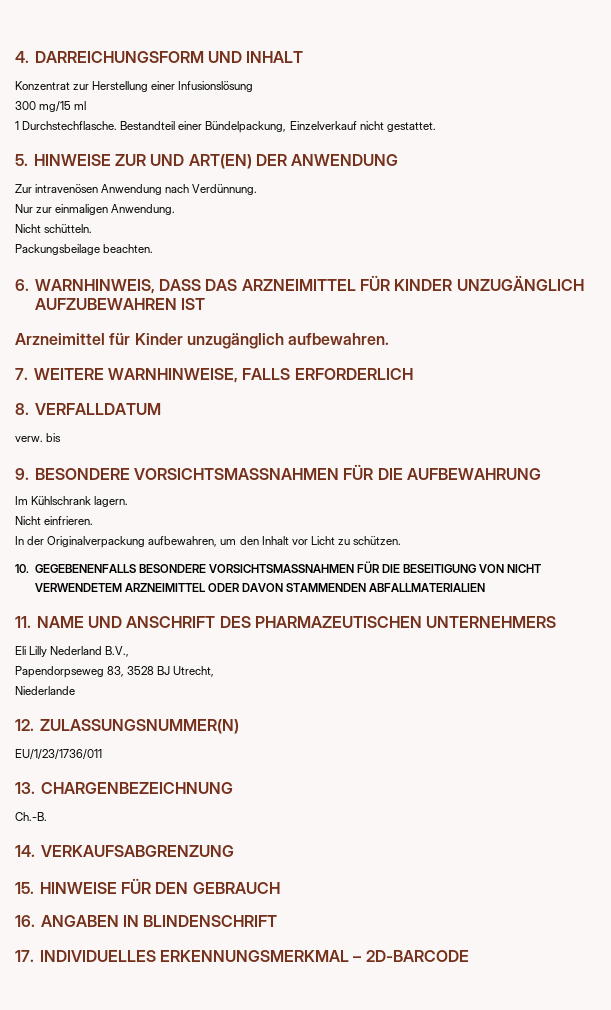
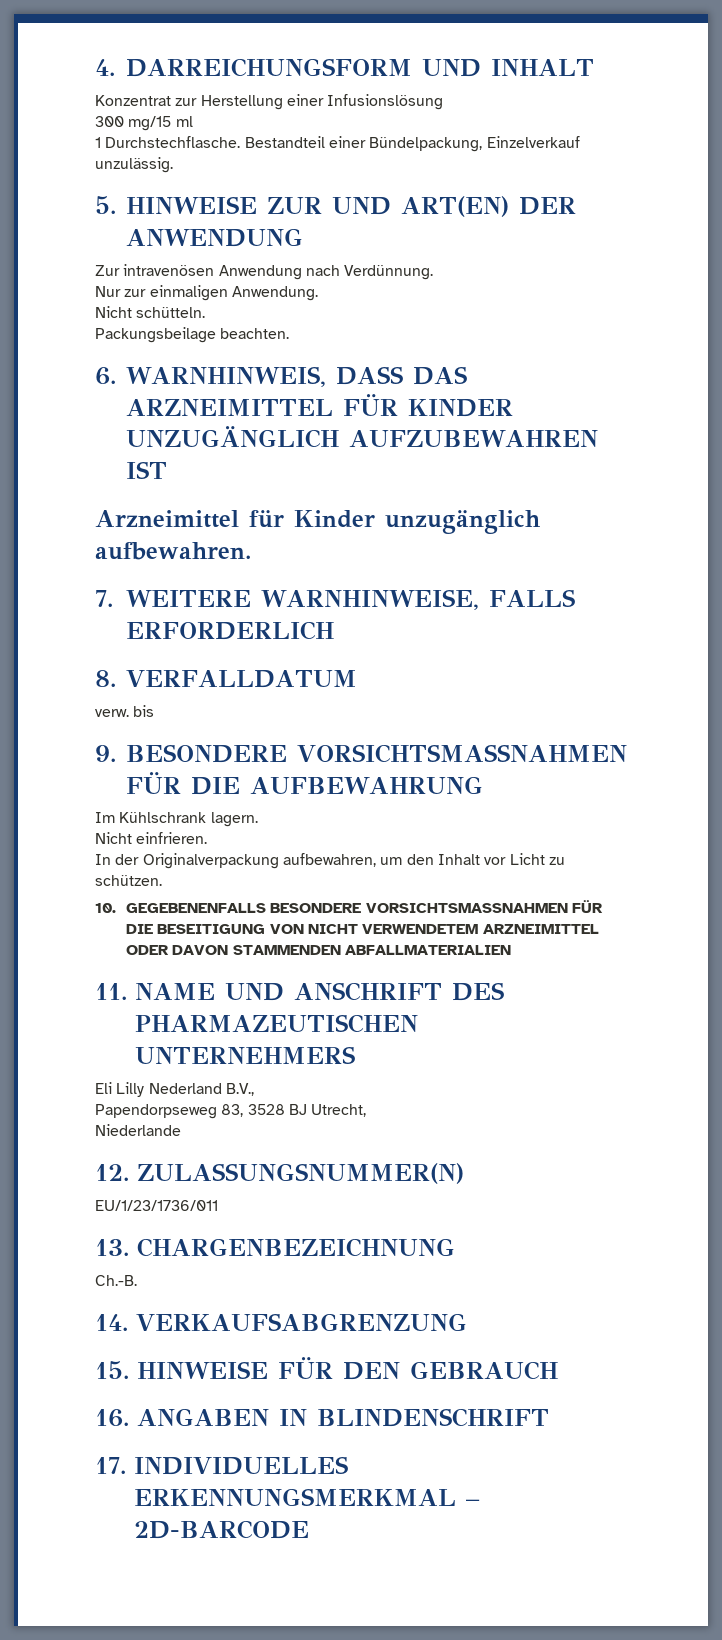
- Bestandteil einer Bündelpackung, Einzelverkauf nicht gestattet.
+ Bestandteil einer Bündelpackung, Einzelverkauf unzulässig.

